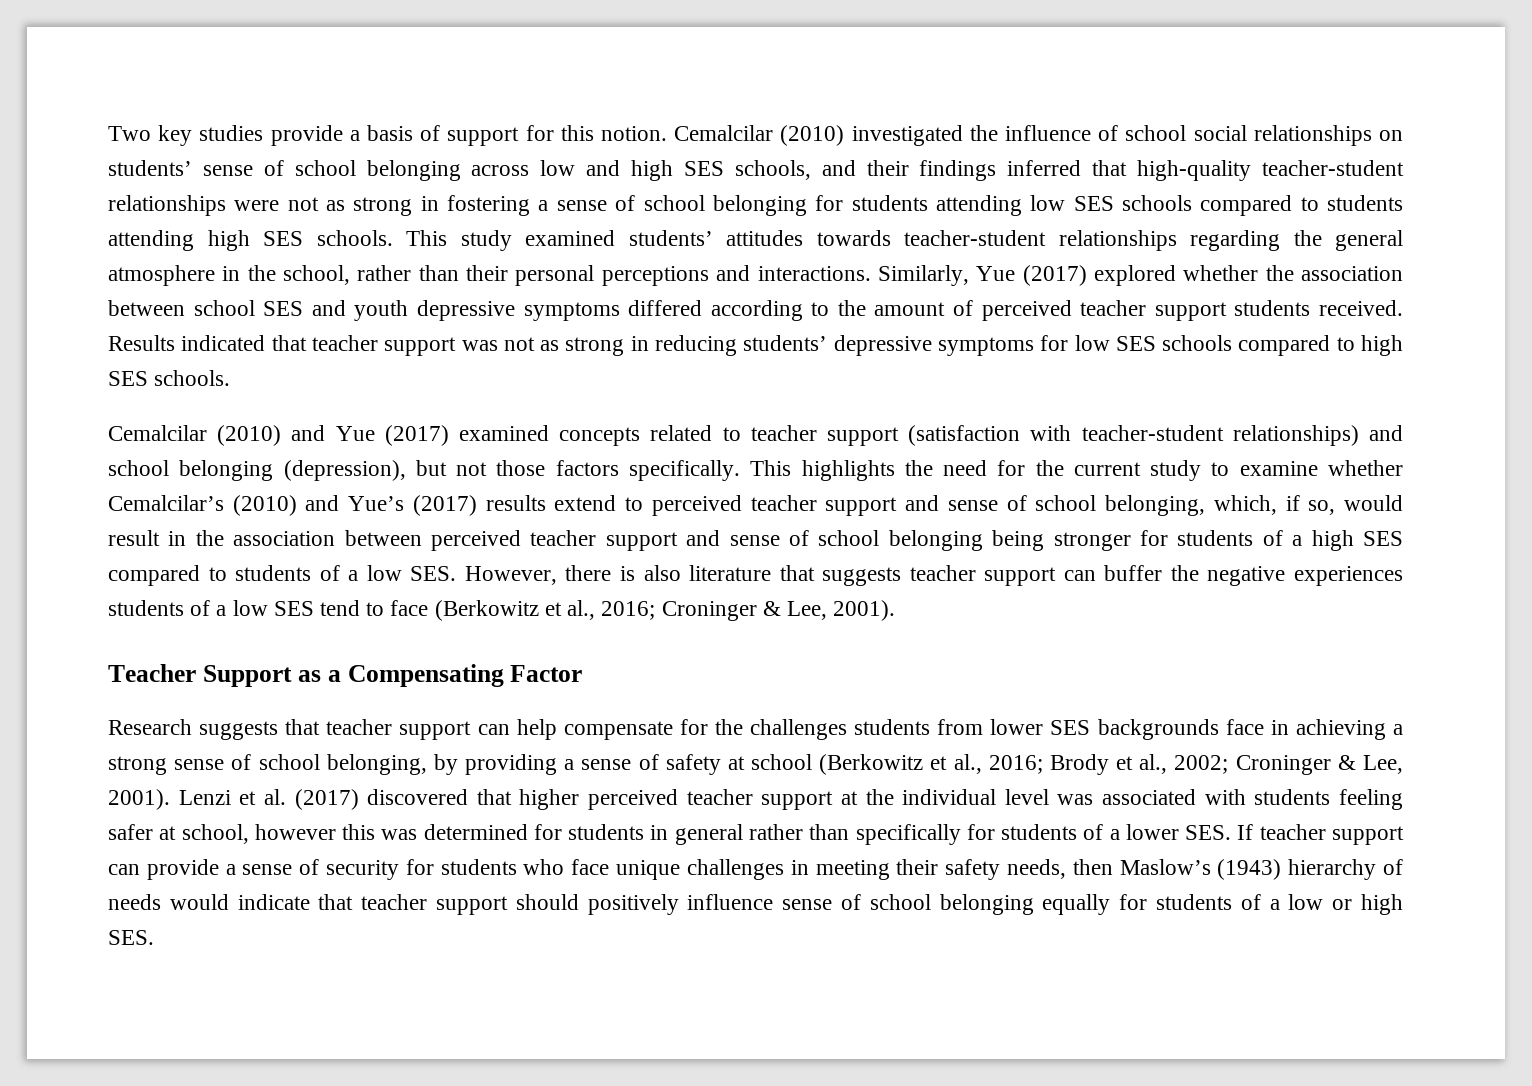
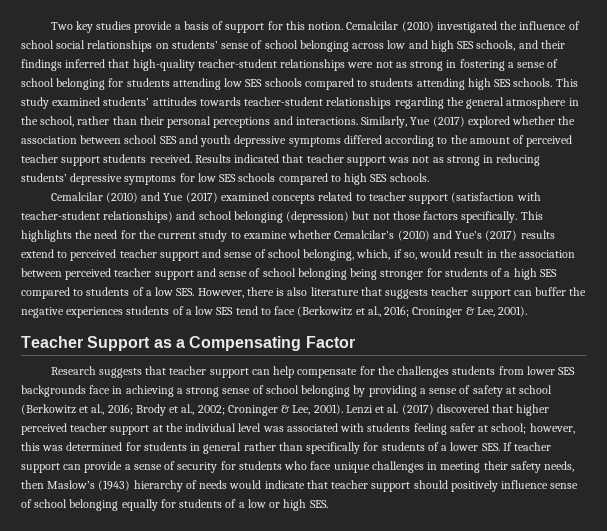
- Cemalcilar (2010) and Yue (2017) examined concepts related to teacher support (satisfaction with teacher-student relationships) and school belonging (depression), but not those factors specifically.
+ Cemalcilar (2010) and Yue (2017) examined concepts related to teacher support (satisfaction with teacher-student relationships) and school belonging (depression) but not those factors specifically.
- Research suggests that teacher support can help compensate for the challenges students from lower SES backgrounds face in achieving a strong sense of school belonging, by providing a sense of safety at school (Berkowitz et al., 2016; Brody et al., 2002; Croninger & Lee, 2001).
+ Research suggests that teacher support can help compensate for the challenges students from lower SES backgrounds face in achieving a strong sense of school belonging by providing a sense of safety at school (Berkowitz et al., 2016; Brody et al., 2002; Croninger & Lee, 2001).
- Lenzi et al. (2017) discovered that higher perceived teacher support at the individual level was associated with students feeling safer at school, however this was determined for students in general rather than specifically for students of a lower SES. If teacher support can provide a sense of security for students who face unique challenges in meeting their safety needs, then Maslow’s (1943) hierarchy of needs would indicate that teacher support should positively influence sense of school belonging equally for students of a low or high SES.
+ Lenzi et al. (2017) discovered that higher perceived teacher support at the individual level was associated with students feeling safer at school; however, this was determined for students in general rather than specifically for students of a lower SES. If teacher support can provide a sense of security for students who face unique challenges in meeting their safety needs, then Maslow’s (1943) hierarchy of needs would indicate that teacher support should positively influence sense of school belonging equally for students of a low or high SES.

